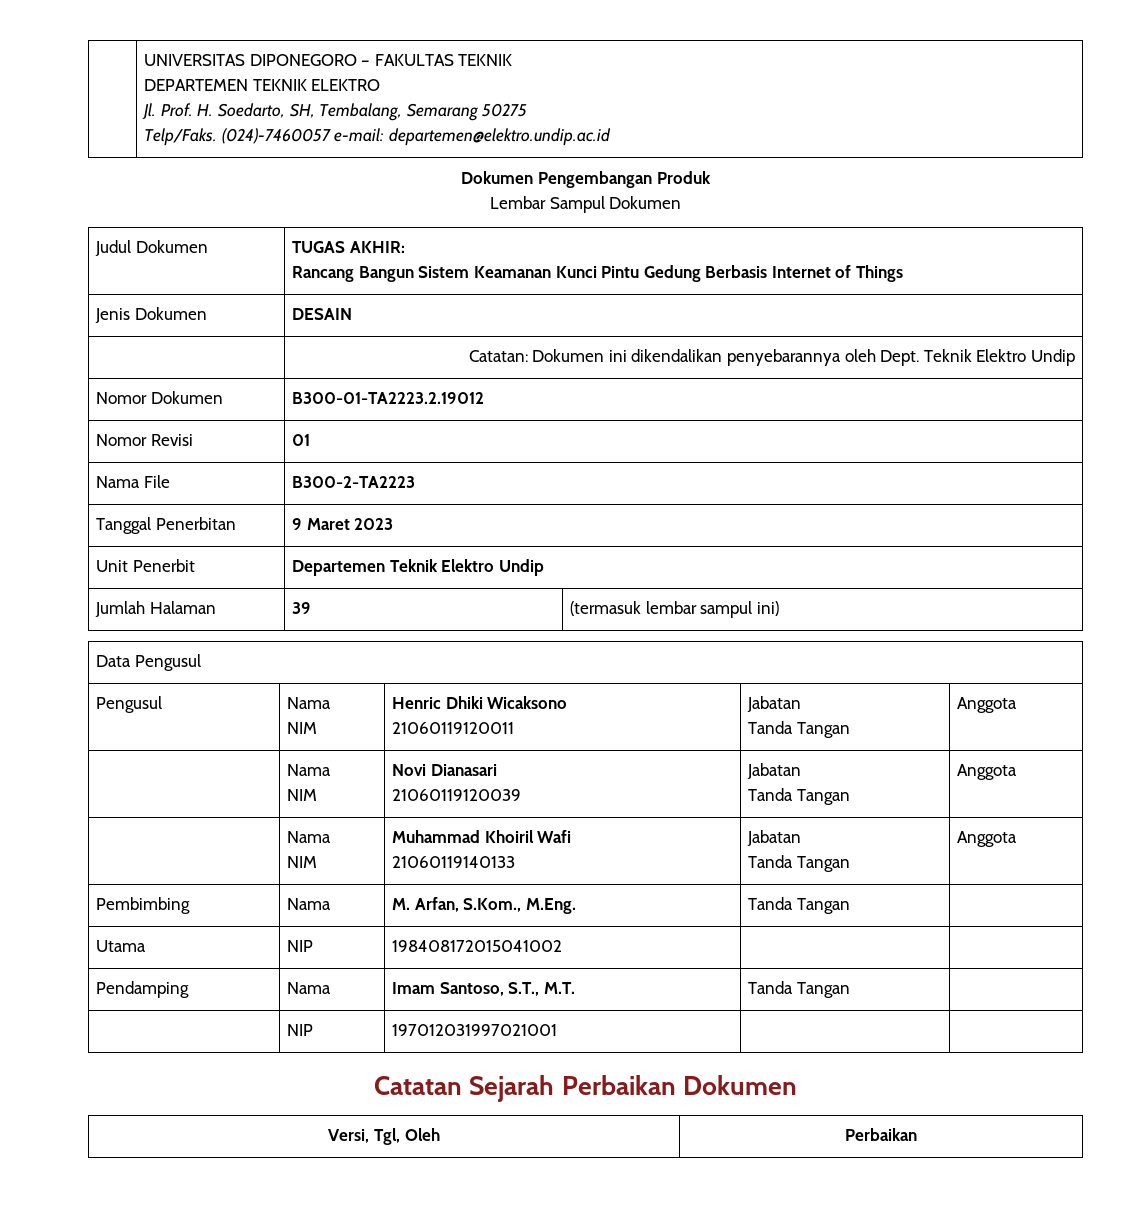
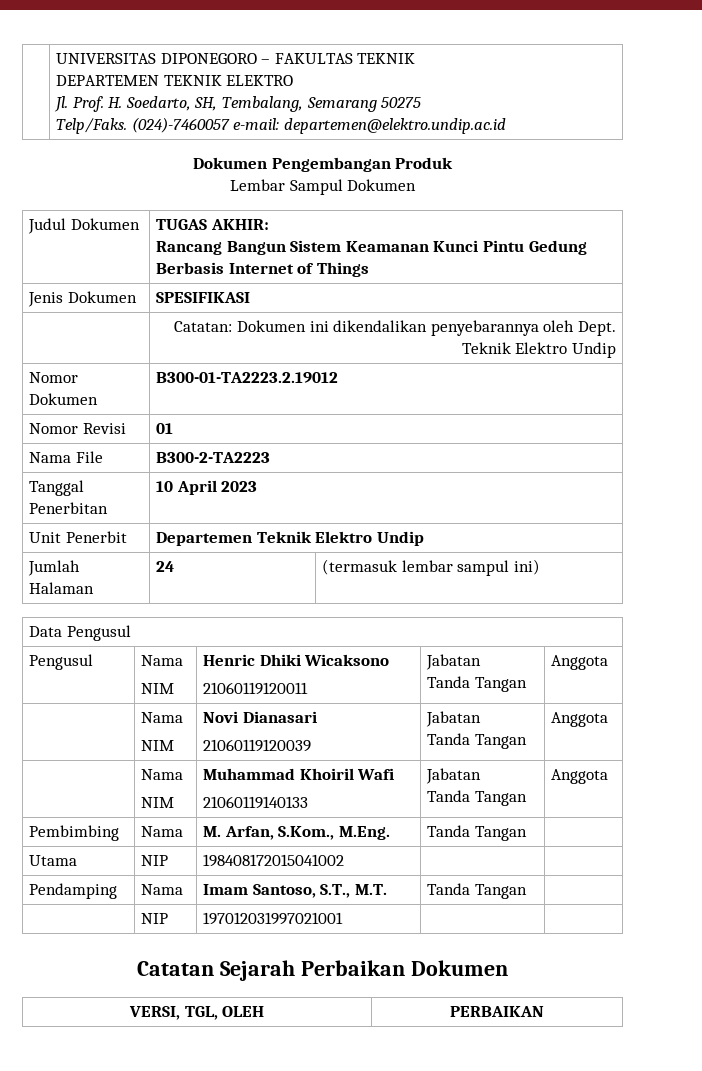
- Jenis Dokumen | DESAIN
+ Jenis Dokumen | SPESIFIKASI
- Tanggal Penerbitan | 9 Maret 2023
+ Tanggal Penerbitan | 10 April 2023
- Jumlah Halaman | 39 | (termasuk lembar sampul ini)
+ Jumlah Halaman | 24 | (termasuk lembar sampul ini)
- Versi, Tgl, Oleh | Perbaikan
+ VERSI, TGL, OLEH | PERBAIKAN

